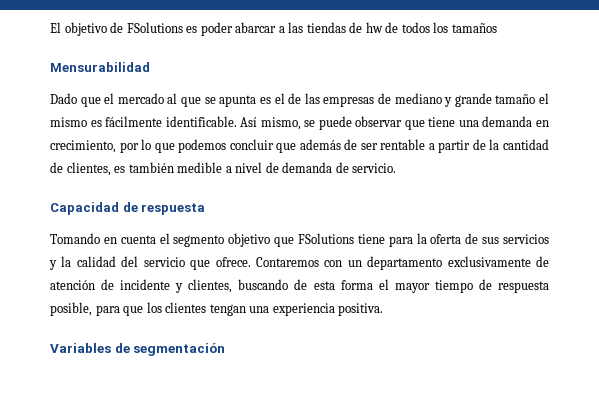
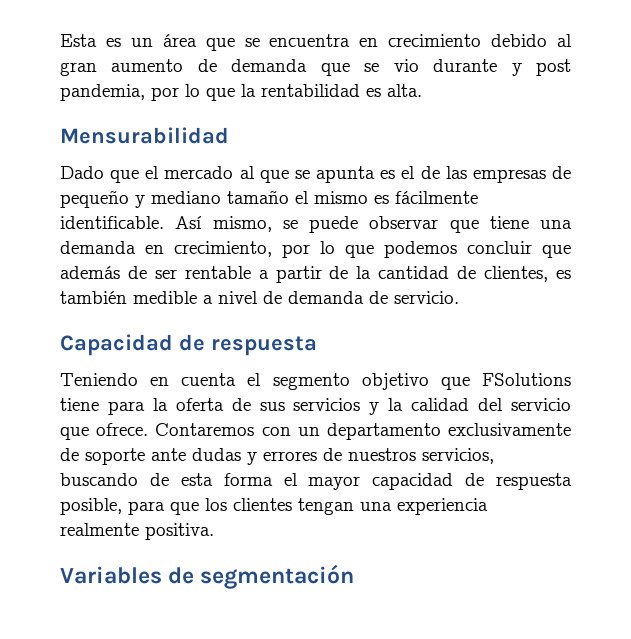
- El objetivo de FSolutions es poder abarcar a las tiendas de hw de todos los tamaños
+ Esta es un área que se encuentra en crecimiento debido al gran aumento de demanda que se vio durante y post pandemia, por lo que la rentabilidad es alta.
- Dado que el mercado al que se apunta es el de las empresas de mediano y grande tamaño el mismo es fácilmente identificable.
+ Dado que el mercado al que se apunta es el de las empresas de pequeño y mediano tamaño el mismo es fácilmente identificable.
- Tomando en cuenta el segmento objetivo que FSolutions tiene para la oferta de sus servicios y la calidad del servicio que ofrece.
+ Teniendo en cuenta el segmento objetivo que FSolutions tiene para la oferta de sus servicios y la calidad del servicio que ofrece.
- Contaremos con un departamento exclusivamente de atención de incidente y clientes, buscando de esta forma el mayor tiempo de respuesta posible, para que los clientes tengan una experiencia positiva.
+ Contaremos con un departamento exclusivamente de soporte ante dudas y errores de nuestros servicios, buscando de esta forma el mayor capacidad de respuesta posible, para que los clientes tengan una experiencia realmente positiva.

